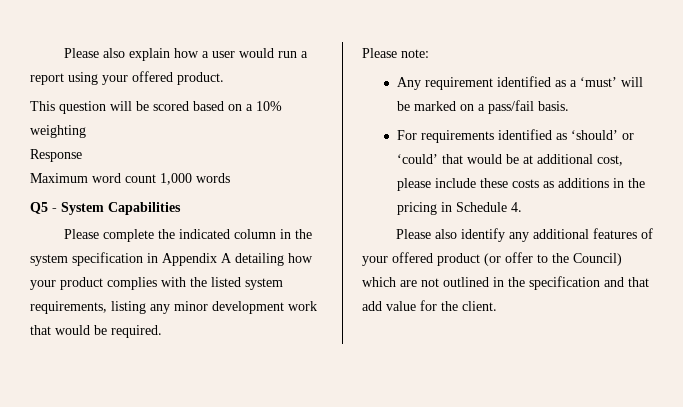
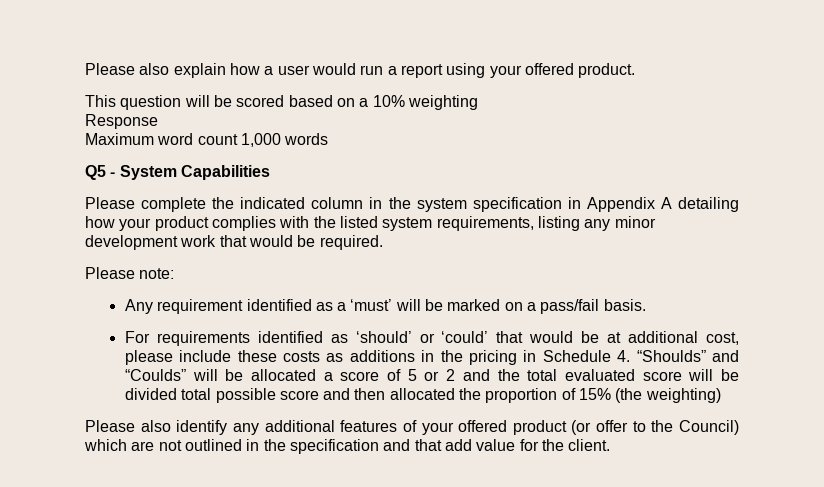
- For requirements identified as ‘should’ or ‘could’ that would be at additional cost, please include these costs as additions in the pricing in Schedule 4.
+ For requirements identified as ‘should’ or ‘could’ that would be at additional cost, please include these costs as additions in the pricing in Schedule 4. “Shoulds” and “Coulds” will be allocated a score of 5 or 2 and the total evaluated score will be divided total possible score and then allocated the proportion of 15% (the weighting)

